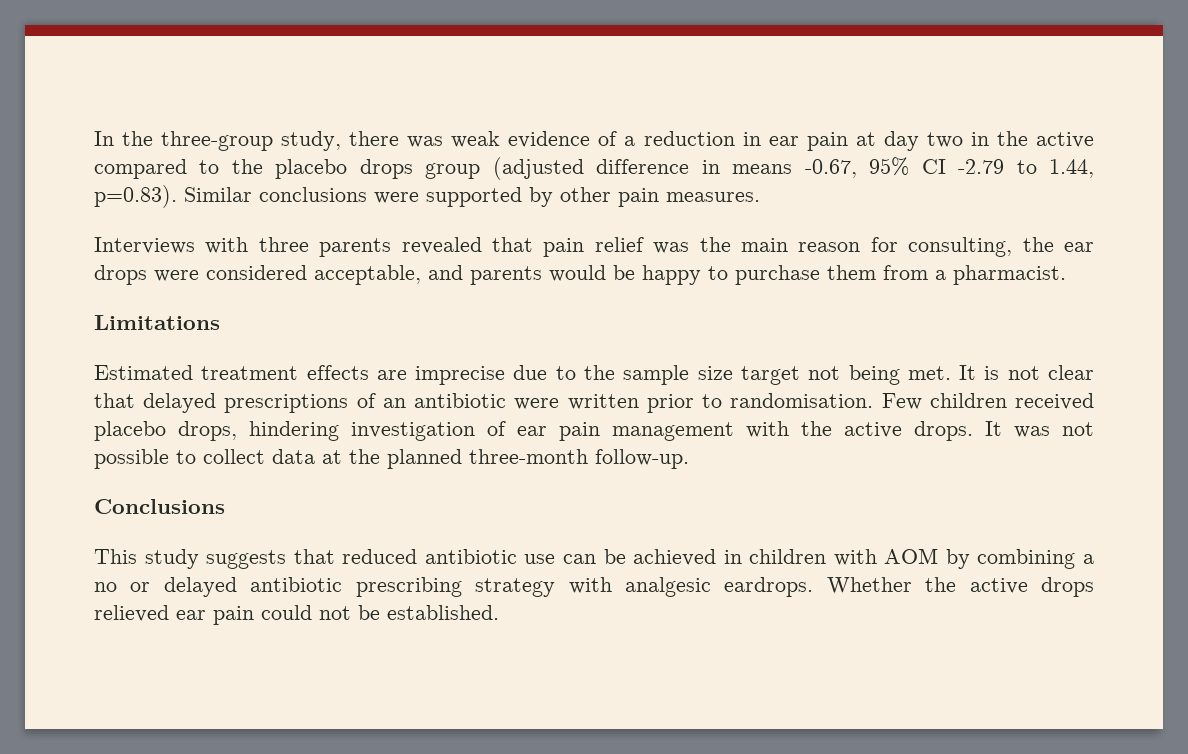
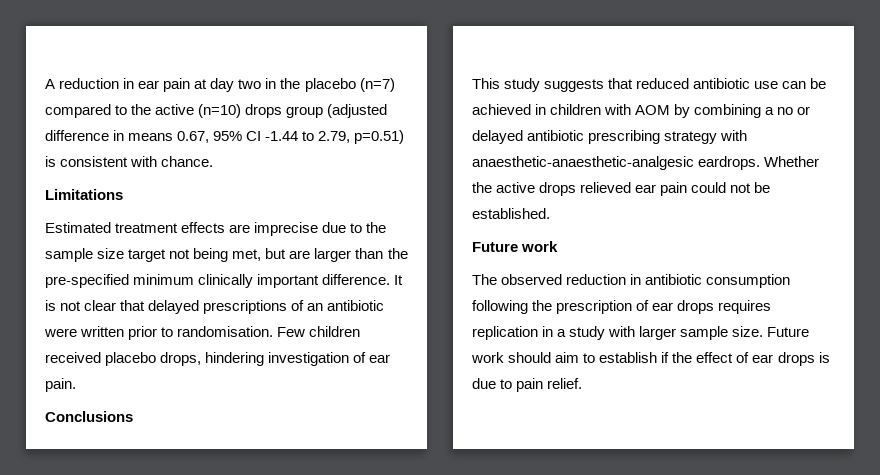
- In the three-group study, there was weak evidence of a reduction in ear pain at day two in the active compared to the placebo drops group (adjusted difference in means -0.67, 95% CI -2.79 to 1.44, p=0.83). Similar conclusions were supported by other pain measures.
- Interviews with three parents revealed that pain relief was the main reason for consulting, the ear drops were considered acceptable, and parents would be happy to purchase them from a pharmacist.
+ A reduction in ear pain at day two in the placebo (n=7) compared to the active (n=10) drops group (adjusted difference in means 0.67, 95% CI -1.44 to 2.79, p=0.51) is consistent with chance.
- Estimated treatment effects are imprecise due to the sample size target not being met.
+ Estimated treatment effects are imprecise due to the sample size target not being met, but are larger than the pre-specified minimum clinically important difference.
- Few children received placebo drops, hindering investigation of ear pain management with the active drops. It was not possible to collect data at the planned three-month follow-up.
+ Few children received placebo drops, hindering investigation of ear pain.
- This study suggests that reduced antibiotic use can be achieved in children with AOM by combining a no or delayed antibiotic prescribing strategy with analgesic eardrops.
+ This study suggests that reduced antibiotic use can be achieved in children with AOM by combining a no or delayed antibiotic prescribing strategy with anaesthetic-anaesthetic-analgesic eardrops.
  Whether the active drops relieved ear pain could not be established.
+ Future work
+ The observed reduction in antibiotic consumption following the prescription of ear drops requires replication in a study with larger sample size. Future work should aim to establish if the effect of ear drops is due to pain relief.

